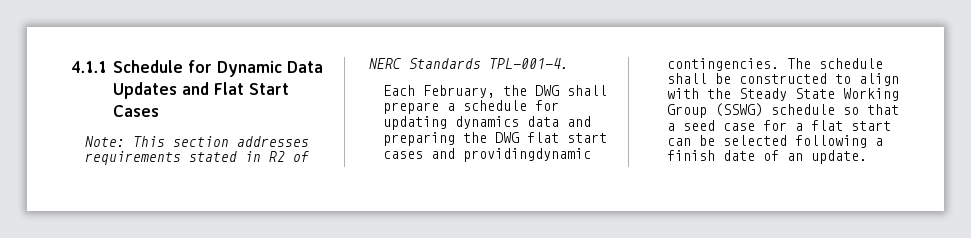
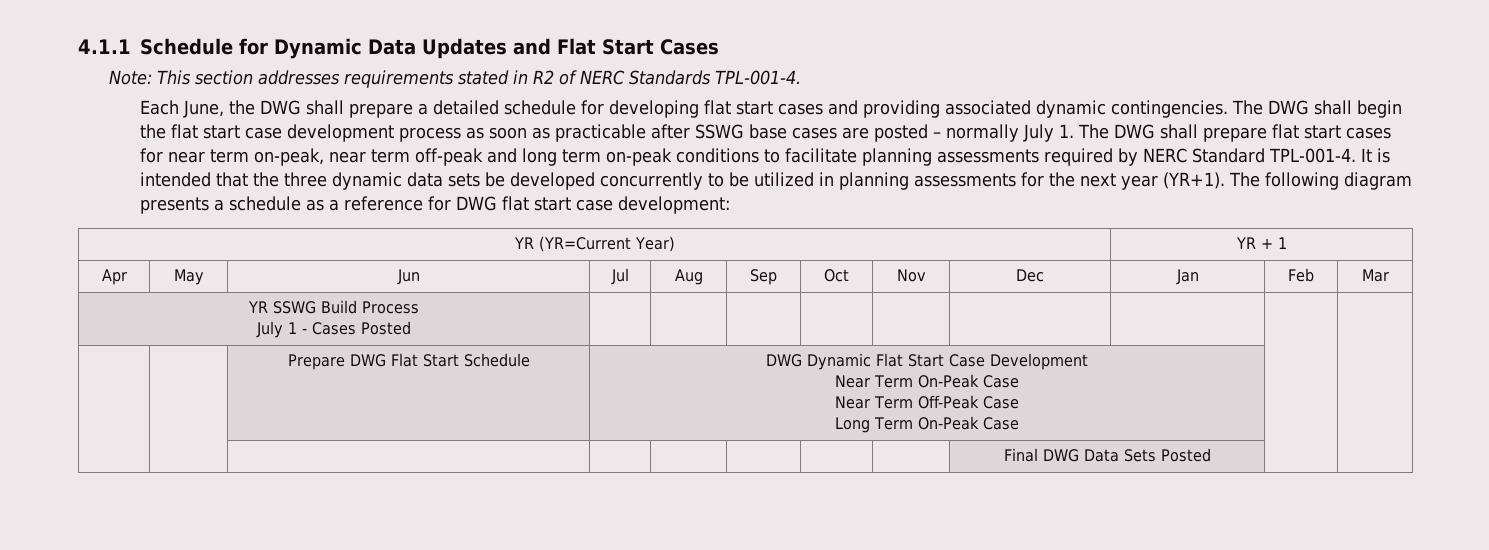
- Each February, the DWG shall prepare a schedule for updating dynamics data and preparing the DWG flat start cases and providingdynamic contingencies. The schedule shall be constructed to align with the Steady State Working Group (SSWG) schedule so that a seed case for a flat start can be selected following a finish date of an update.
+ Each June, the DWG shall prepare a detailed schedule for developing flat start cases and providing associated dynamic contingencies. The DWG shall begin the flat start case development process as soon as practicable after SSWG base cases are posted – normally July 1. The DWG shall prepare flat start cases for near term on-peak, near term off-peak and long term on-peak conditions to facilitate planning assessments required by NERC Standard TPL-001-4. It is intended that the three dynamic data sets be developed concurrently to be utilized in planning assessments for the next year (YR+1). The following diagram presents a schedule as a reference for DWG flat start case development:
+ YR (YR=Current Year) | YR + 1
+ Apr | May | Jun | Jul | Aug | Sep | Oct | Nov | Dec | Jan | Feb | Mar
+ YR SSWG Build Process
+ July 1 - Cases Posted | | | | | | | | |
+ | | Prepare DWG Flat Start Schedule | DWG Dynamic Flat Start Case Development
+ Near Term On-Peak Case
+ Near Term Off-Peak Case
+ Long Term On-Peak Case | |
+ | | | | | | | | Final DWG Data Sets Posted | |

